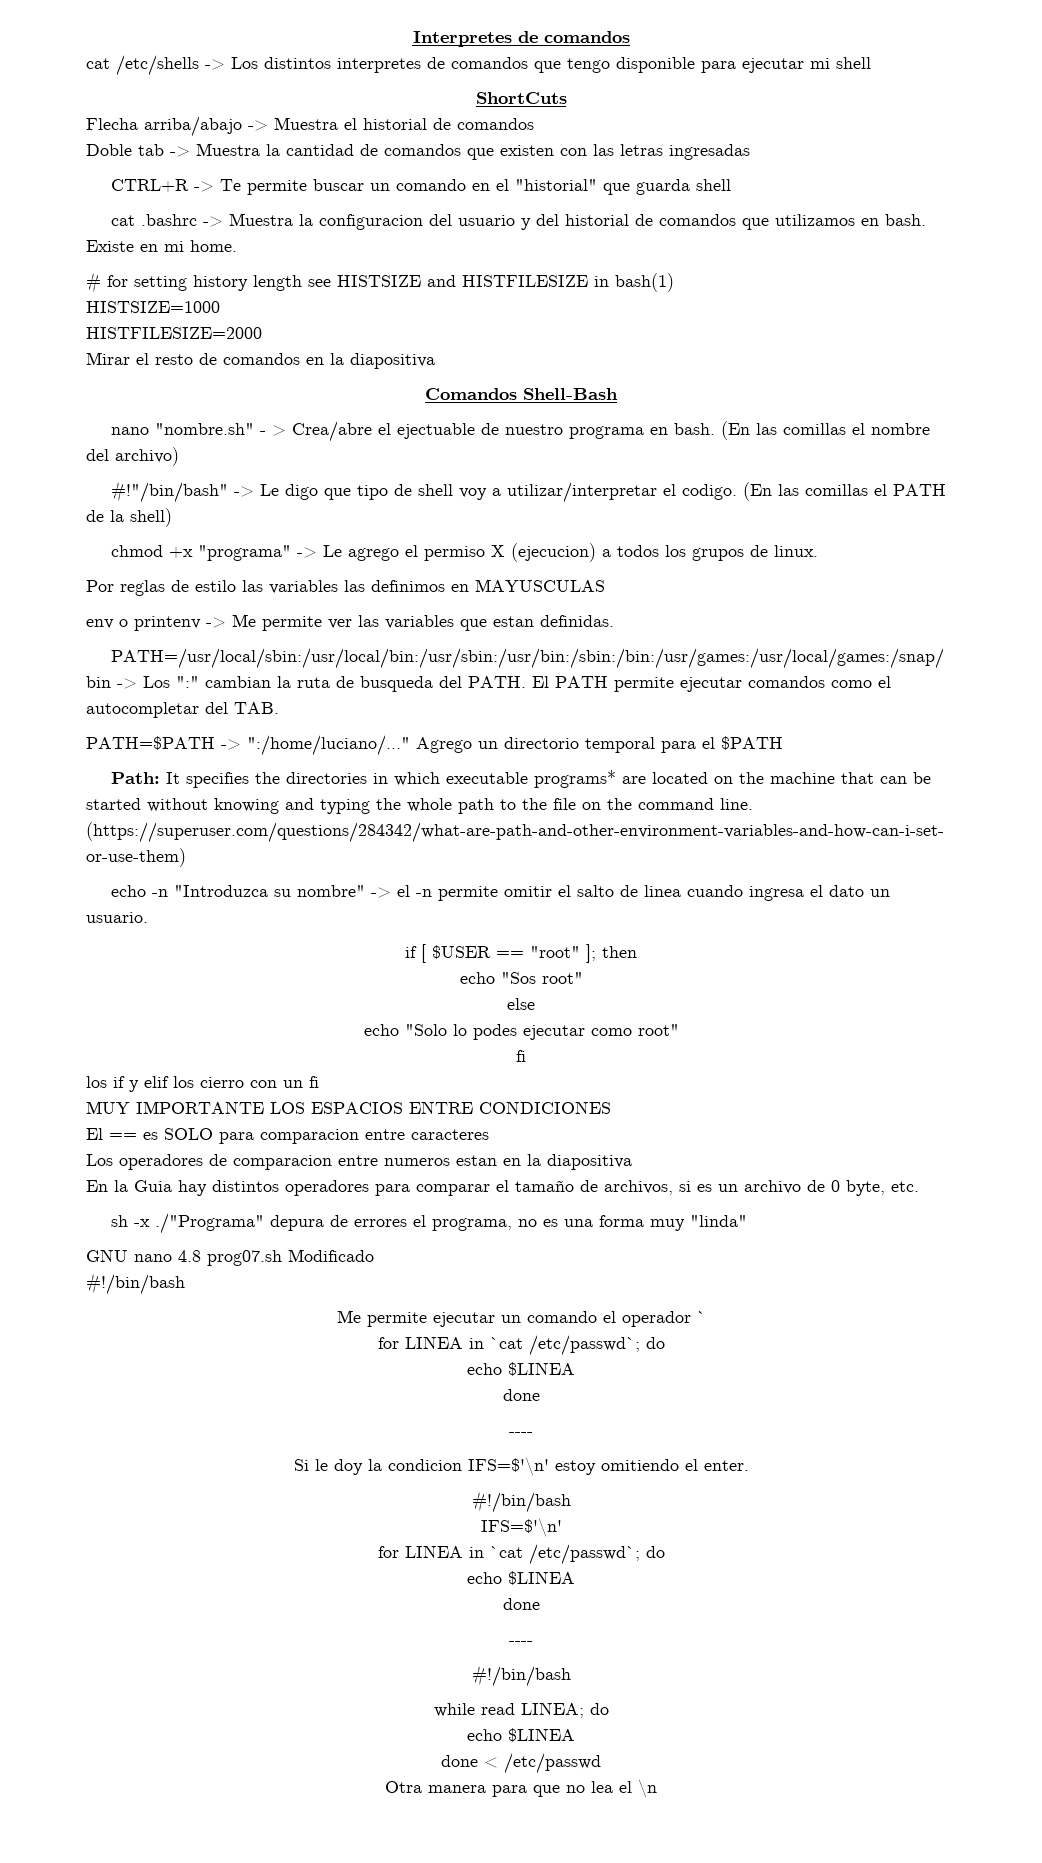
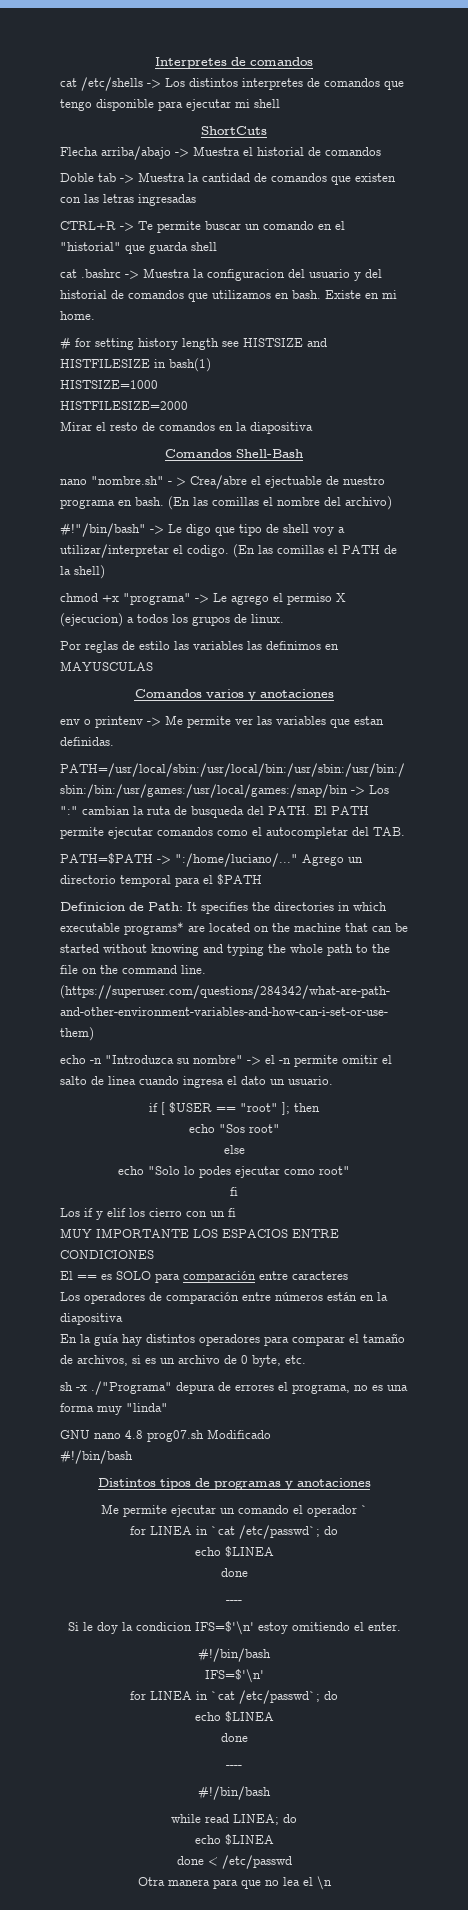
+ Comandos varios y anotaciones
- Path: It specifies the directories in which executable programs* are located on the machine that can be started without knowing and typing the whole path to the file on the command line.
+ Definicion de Path: It specifies the directories in which executable programs* are located on the machine that can be started without knowing and typing the whole path to the file on the command line.
- los if y elif los cierro con un fi
+ Los if y elif los cierro con un fi
- El == es SOLO para comparacion entre caracteres
+ El == es SOLO para comparación entre caracteres
- Los operadores de comparacion entre numeros estan en la diapositiva
+ Los operadores de comparación entre números están en la diapositiva
- En la Guia hay distintos operadores para comparar el tamaño de archivos, si es un archivo de 0 byte, etc.
+ En la guía hay distintos operadores para comparar el tamaño de archivos, si es un archivo de 0 byte, etc.
+ Distintos tipos de programas y anotaciones

